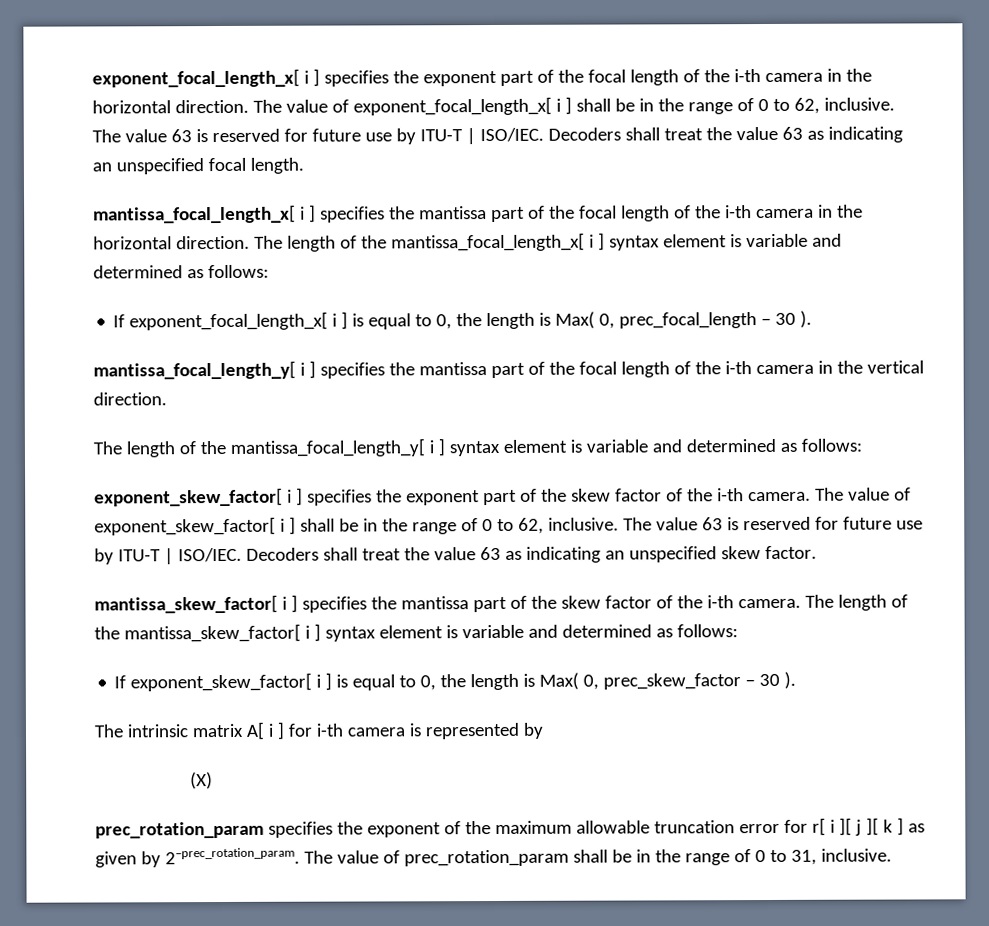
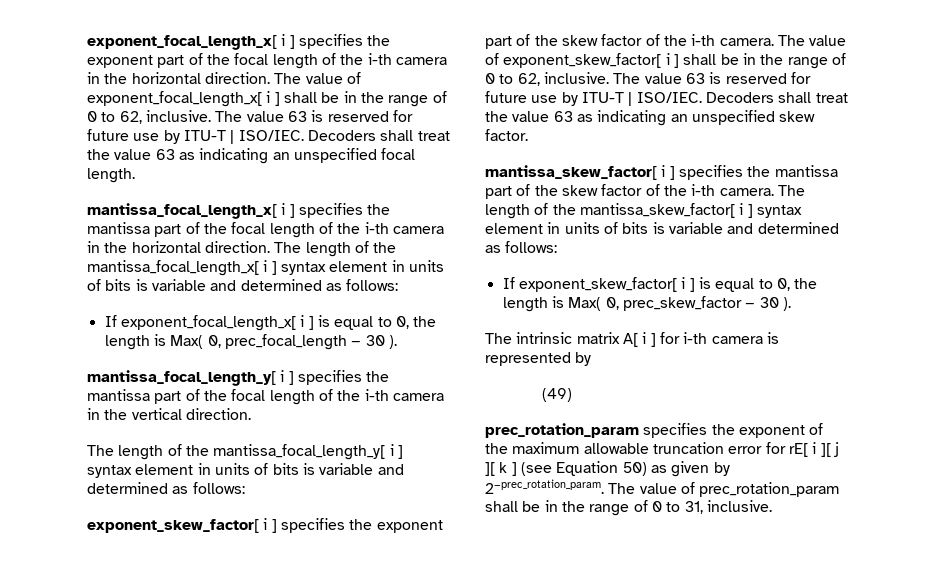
- The length of the mantissa_focal_length_x[ i ] syntax element is variable and determined as follows:
+ The length of the mantissa_focal_length_x[ i ] syntax element in units of bits is variable and determined as follows:
- The length of the mantissa_focal_length_y[ i ] syntax element is variable and determined as follows:
+ The length of the mantissa_focal_length_y[ i ] syntax element in units of bits is variable and determined as follows:
- The length of the mantissa_skew_factor[ i ] syntax element is variable and determined as follows:
+ The length of the mantissa_skew_factor[ i ] syntax element in units of bits is variable and determined as follows:
- (X)
+ (49)
- prec_rotation_param specifies the exponent of the maximum allowable truncation error for r[ i ][ j ][ k ] as given by 2−prec_rotation_param.
+ prec_rotation_param specifies the exponent of the maximum allowable truncation error for rE[ i ][ j ][ k ] (see Equation 50) as given by 2−prec_rotation_param.

